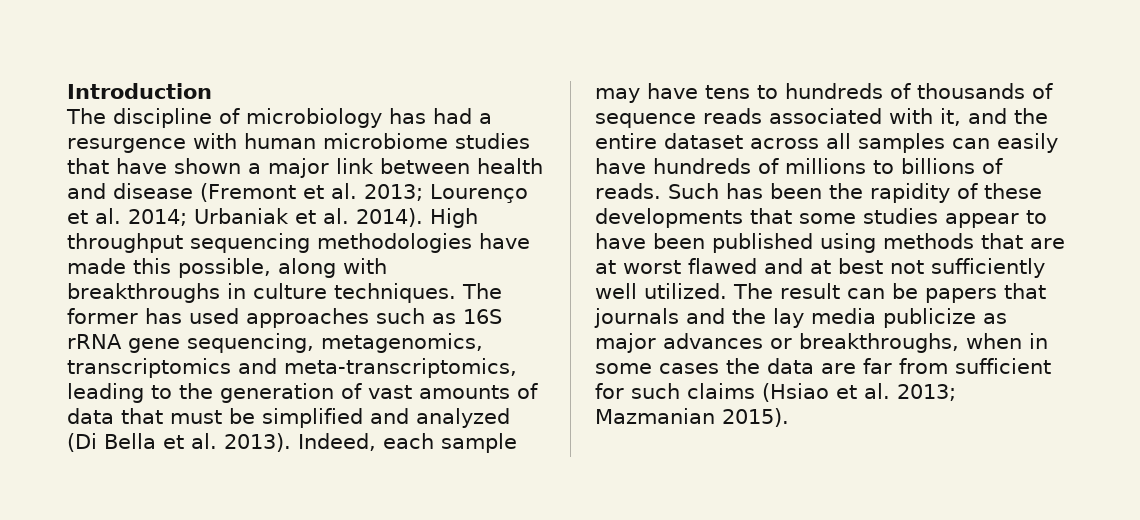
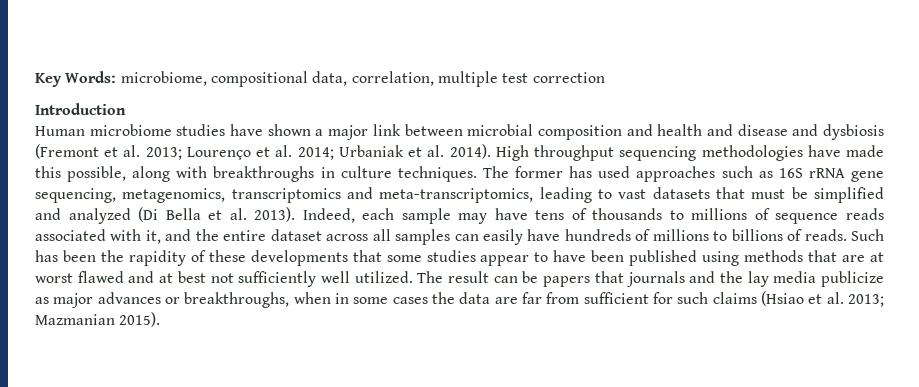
+ Key Words: microbiome, compositional data, correlation, multiple test correction
  Introduction
- The discipline of microbiology has had a resurgence with human microbiome studies that have shown a major link between health and disease (Fremont et al. 2013; Lourenço et al. 2014; Urbaniak et al. 2014).
+ Human microbiome studies have shown a major link between microbial composition and health and disease and dysbiosis (Fremont et al. 2013; Lourenço et al. 2014; Urbaniak et al. 2014).
- The former has used approaches such as 16S rRNA gene sequencing, metagenomics, transcriptomics and meta-transcriptomics, leading to the generation of vast amounts of data that must be simplified and analyzed (Di Bella et al. 2013).
+ The former has used approaches such as 16S rRNA gene sequencing, metagenomics, transcriptomics and meta-transcriptomics, leading to vast datasets that must be simplified and analyzed (Di Bella et al. 2013).
- Indeed, each sample may have tens to hundreds of thousands of sequence reads associated with it, and the entire dataset across all samples can easily have hundreds of millions to billions of reads.
+ Indeed, each sample may have tens of thousands to millions of sequence reads associated with it, and the entire dataset across all samples can easily have hundreds of millions to billions of reads.

